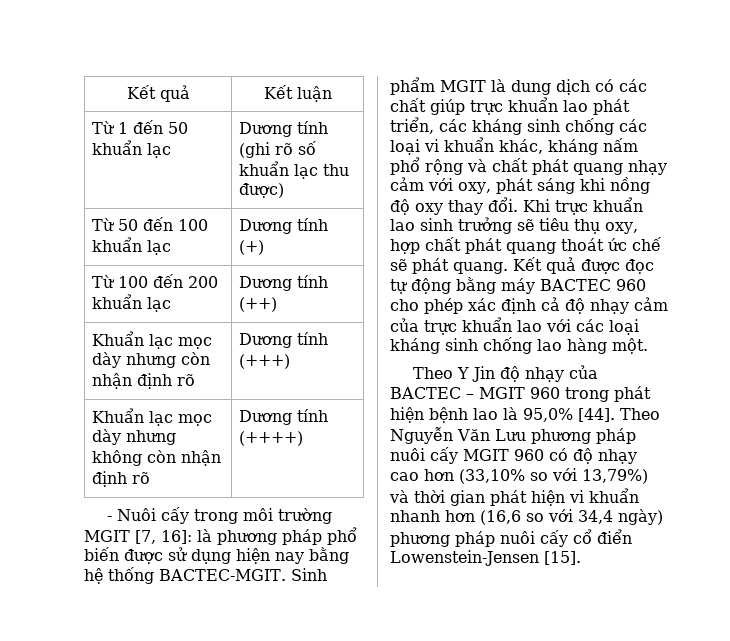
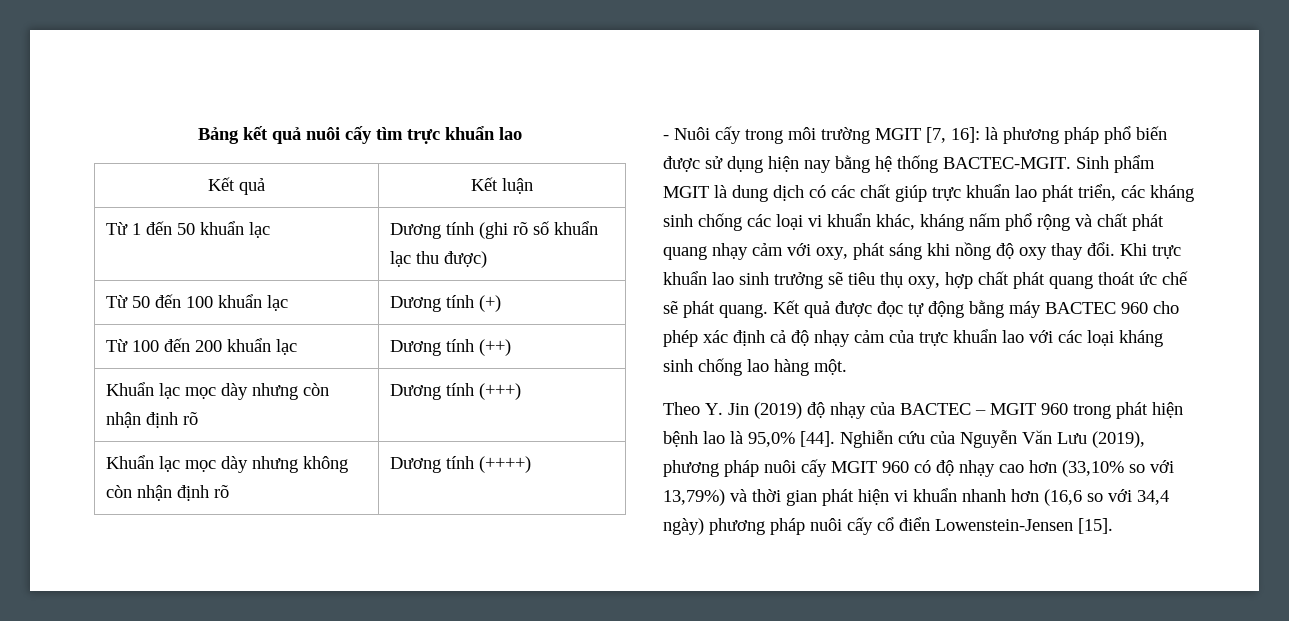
+ Bảng kết quả nuôi cấy tìm trực khuẩn lao
- Theo Y Jin độ nhạy của BACTEC – MGIT 960 trong phát hiện bệnh lao là 95,0% [44].
+ Theo Y. Jin (2019) độ nhạy của BACTEC – MGIT 960 trong phát hiện bệnh lao là 95,0% [44].
- Theo Nguyễn Văn Lưu phương pháp nuôi cấy MGIT 960 có độ nhạy cao hơn (33,10% so với 13,79%) và thời gian phát hiện vi khuẩn nhanh hơn (16,6 so với 34,4 ngày) phương pháp nuôi cấy cổ điển Lowenstein-Jensen [15].
+ Nghiễn cứu của Nguyễn Văn Lưu (2019), phương pháp nuôi cấy MGIT 960 có độ nhạy cao hơn (33,10% so với 13,79%) và thời gian phát hiện vi khuẩn nhanh hơn (16,6 so với 34,4 ngày) phương pháp nuôi cấy cổ điển Lowenstein-Jensen [15].

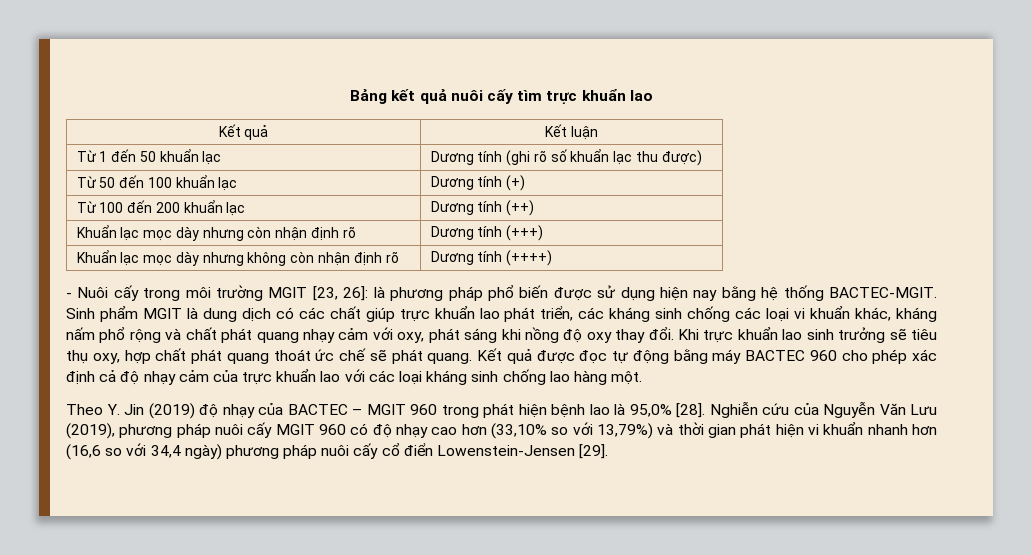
- - Nuôi cấy trong môi trường MGIT [7, 16]: là phương pháp phổ biến được sử dụng hiện nay bằng hệ thống BACTEC-MGIT.
+ - Nuôi cấy trong môi trường MGIT [23, 26]: là phương pháp phổ biến được sử dụng hiện nay bằng hệ thống BACTEC-MGIT.
- Theo Y. Jin (2019) độ nhạy của BACTEC – MGIT 960 trong phát hiện bệnh lao là 95,0% [44].
+ Theo Y. Jin (2019) độ nhạy của BACTEC – MGIT 960 trong phát hiện bệnh lao là 95,0% [28].
- Nghiễn cứu của Nguyễn Văn Lưu (2019), phương pháp nuôi cấy MGIT 960 có độ nhạy cao hơn (33,10% so với 13,79%) và thời gian phát hiện vi khuẩn nhanh hơn (16,6 so với 34,4 ngày) phương pháp nuôi cấy cổ điển Lowenstein-Jensen [15].
+ Nghiễn cứu của Nguyễn Văn Lưu (2019), phương pháp nuôi cấy MGIT 960 có độ nhạy cao hơn (33,10% so với 13,79%) và thời gian phát hiện vi khuẩn nhanh hơn (16,6 so với 34,4 ngày) phương pháp nuôi cấy cổ điển Lowenstein-Jensen [29].

